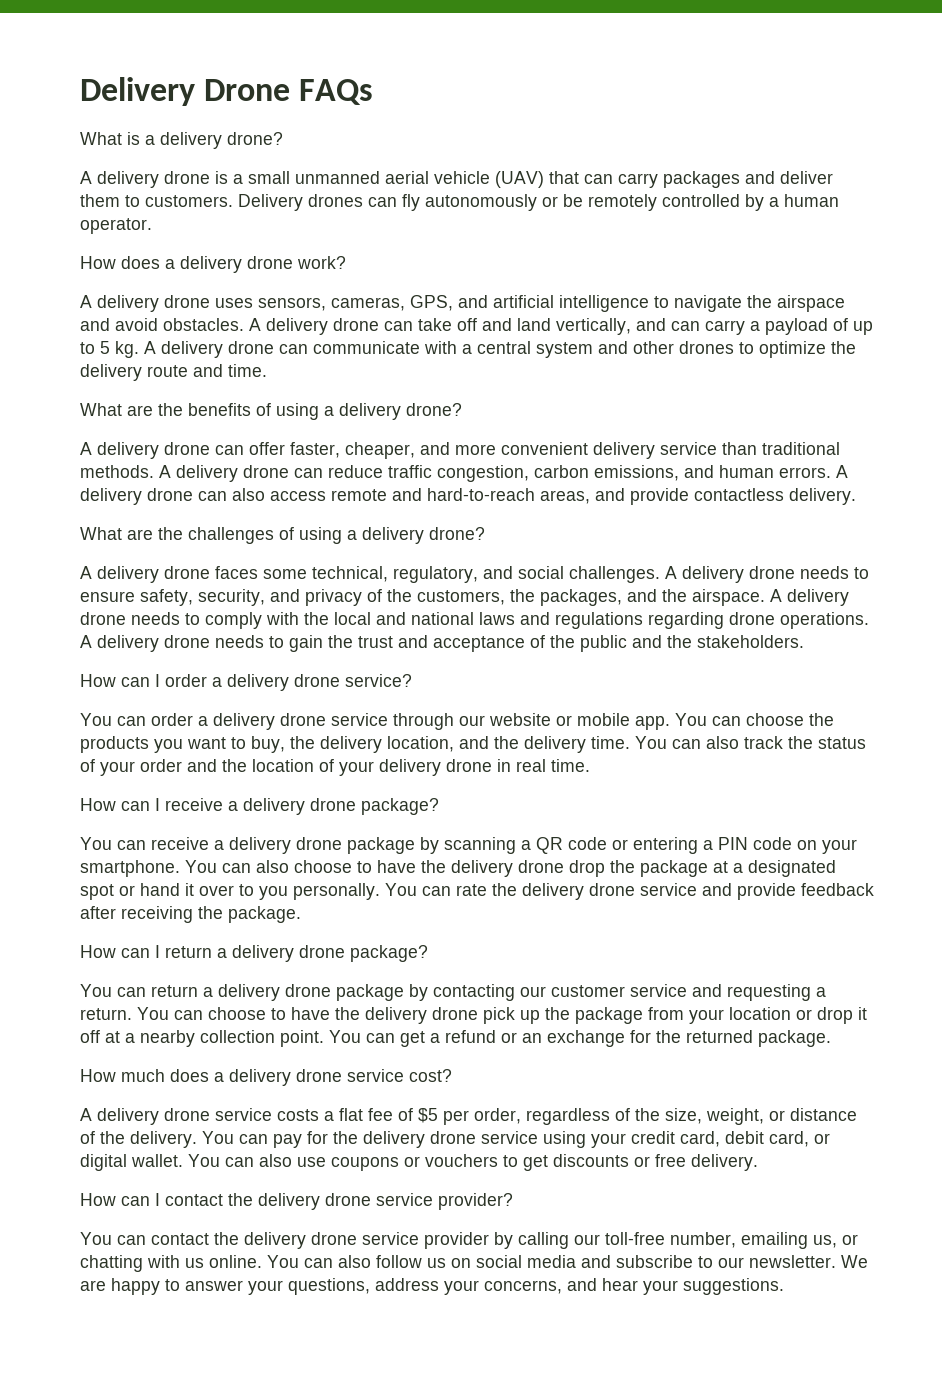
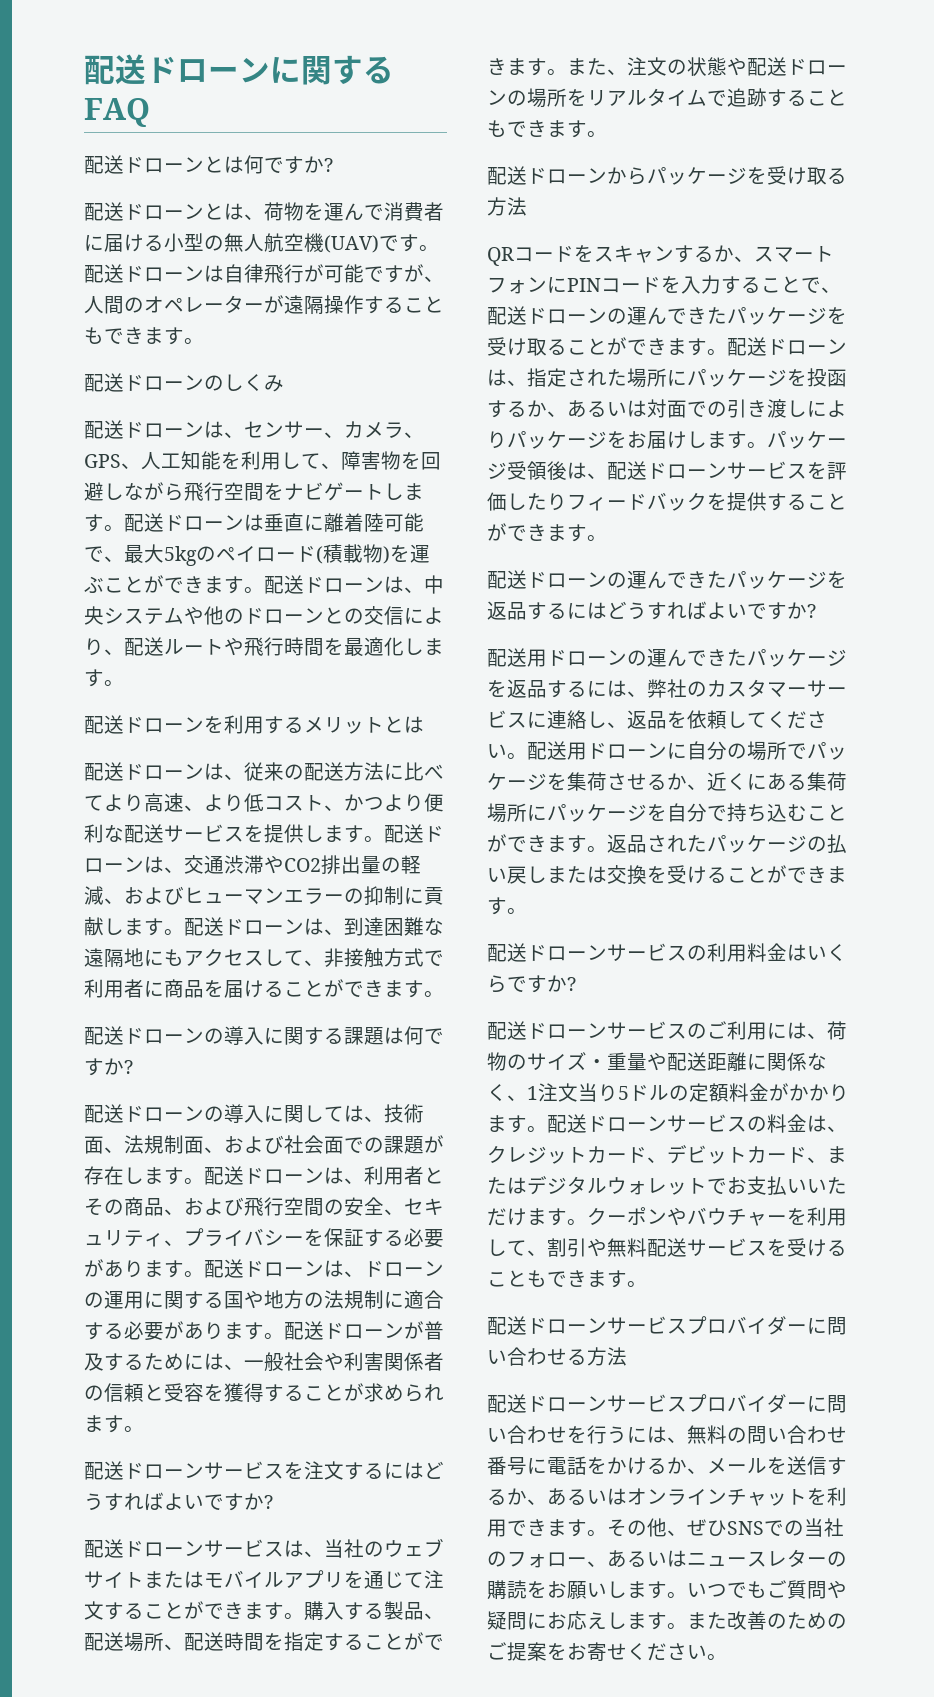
- Delivery Drone FAQs
- What is a delivery drone?
- A delivery drone is a small unmanned aerial vehicle (UAV) that can carry packages and deliver them to customers. Delivery drones can fly autonomously or be remotely controlled by a human operator.
- How does a delivery drone work?
- A delivery drone uses sensors, cameras, GPS, and artificial intelligence to navigate the airspace and avoid obstacles. A delivery drone can take off and land vertically, and can carry a payload of up to 5 kg. A delivery drone can communicate with a central system and other drones to optimize the delivery route and time.
- What are the benefits of using a delivery drone?
- A delivery drone can offer faster, cheaper, and more convenient delivery service than traditional methods. A delivery drone can reduce traffic congestion, carbon emissions, and human errors. A delivery drone can also access remote and hard-to-reach areas, and provide contactless delivery.
- What are the challenges of using a delivery drone?
- A delivery drone faces some technical, regulatory, and social challenges. A delivery drone needs to ensure safety, security, and privacy of the customers, the packages, and the airspace. A delivery drone needs to comply with the local and national laws and regulations regarding drone operations. A delivery drone needs to gain the trust and acceptance of the public and the stakeholders.
- How can I order a delivery drone service?
- You can order a delivery drone service through our website or mobile app. You can choose the products you want to buy, the delivery location, and the delivery time. You can also track the status of your order and the location of your delivery drone in real time.
- How can I receive a delivery drone package?
- You can receive a delivery drone package by scanning a QR code or entering a PIN code on your smartphone. You can also choose to have the delivery drone drop the package at a designated spot or hand it over to you personally. You can rate the delivery drone service and provide feedback after receiving the package.
- How can I return a delivery drone package?
- You can return a delivery drone package by contacting our customer service and requesting a return. You can choose to have the delivery drone pick up the package from your location or drop it off at a nearby collection point. You can get a refund or an exchange for the returned package.
- How much does a delivery drone service cost?
- A delivery drone service costs a flat fee of $5 per order, regardless of the size, weight, or distance of the delivery. You can pay for the delivery drone service using your credit card, debit card, or digital wallet. You can also use coupons or vouchers to get discounts or free delivery.
- How can I contact the delivery drone service provider?
- You can contact the delivery drone service provider by calling our toll-free number, emailing us, or chatting with us online. You can also follow us on social media and subscribe to our newsletter. We are happy to answer your questions, address your concerns, and hear your suggestions.
+ 配送ドローンに関するFAQ
+ 配送ドローンとは何ですか?
+ 配送ドローンとは、荷物を運んで消費者に届ける小型の無人航空機(UAV)です。配送ドローンは自律飛行が可能ですが、人間のオペレーターが遠隔操作することもできます。
+ 配送ドローンのしくみ
+ 配送ドローンは、センサー、カメラ、GPS、人工知能を利用して、障害物を回避しながら飛行空間をナビゲートします。配送ドローンは垂直に離着陸可能で、最大5kgのペイロード(積載物)を運ぶことができます。配送ドローンは、中央システムや他のドローンとの交信により、配送ルートや飛行時間を最適化します。
+ 配送ドローンを利用するメリットとは
+ 配送ドローンは、従来の配送方法に比べてより高速、より低コスト、かつより便利な配送サービスを提供します。配送ドローンは、交通渋滞やCO2排出量の軽減、およびヒューマンエラーの抑制に貢献します。配送ドローンは、到達困難な遠隔地にもアクセスして、非接触方式で利用者に商品を届けることができます。
+ 配送ドローンの導入に関する課題は何ですか?
+ 配送ドローンの導入に関しては、技術面、法規制面、および社会面での課題が存在します。配送ドローンは、利用者とその商品、および飛行空間の安全、セキュリティ、プライバシーを保証する必要があります。配送ドローンは、ドローンの運用に関する国や地方の法規制に適合する必要があります。配送ドローンが普及するためには、一般社会や利害関係者の信頼と受容を獲得することが求められます。
+ 配送ドローンサービスを注文するにはどうすればよいですか?
+ 配送ドローンサービスは、当社のウェブサイトまたはモバイルアプリを通じて注文することができます。購入する製品、配送場所、配送時間を指定することができます。また、注文の状態や配送ドローンの場所をリアルタイムで追跡することもできます。
+ 配送ドローンからパッケージを受け取る方法
+ QRコードをスキャンするか、スマートフォンにPINコードを入力することで、配送ドローンの運んできたパッケージを受け取ることができます。配送ドローンは、指定された場所にパッケージを投函するか、あるいは対面での引き渡しによりパッケージをお届けします。パッケージ受領後は、配送ドローンサービスを評価したりフィードバックを提供することができます。
+ 配送ドローンの運んできたパッケージを返品するにはどうすればよいですか?
+ 配送用ドローンの運んできたパッケージを返品するには、弊社のカスタマーサービスに連絡し、返品を依頼してください。配送用ドローンに自分の場所でパッケージを集荷させるか、近くにある集荷場所にパッケージを自分で持ち込むことができます。返品されたパッケージの払い戻しまたは交換を受けることができます。
+ 配送ドローンサービスの利用料金はいくらですか?
+ 配送ドローンサービスのご利用には、荷物のサイズ・重量や配送距離に関係なく、1注文当り5ドルの定額料金がかかります。配送ドローンサービスの料金は、クレジットカード、デビットカード、またはデジタルウォレットでお支払いいただけます。クーポンやバウチャーを利用して、割引や無料配送サービスを受けることもできます。
+ 配送ドローンサービスプロバイダーに問い合わせる方法
+ 配送ドローンサービスプロバイダーに問い合わせを行うには、無料の問い合わせ番号に電話をかけるか、メールを送信するか、あるいはオンラインチャットを利用できます。その他、ぜひSNSでの当社のフォロー、あるいはニュースレターの購読をお願いします。いつでもご質問や疑問にお応えします。また改善のためのご提案をお寄せください。

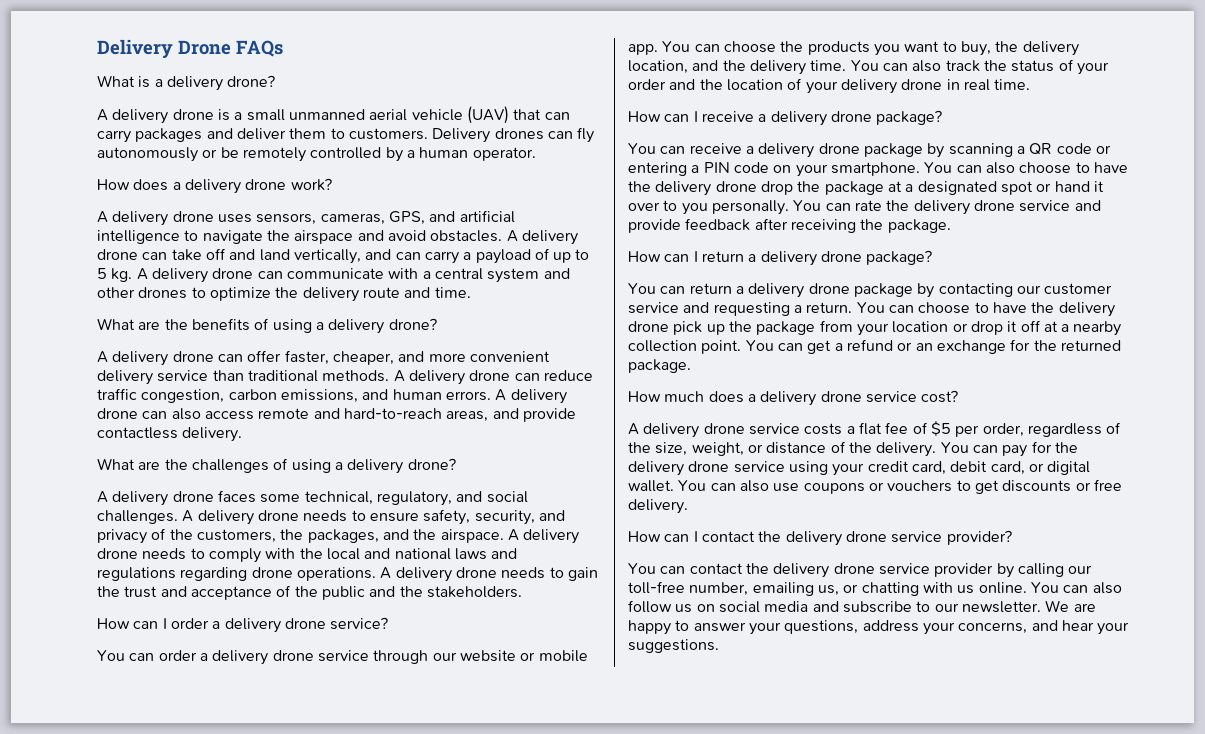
- 配送ドローンに関するFAQ
- 配送ドローンとは何ですか?
- 配送ドローンとは、荷物を運んで消費者に届ける小型の無人航空機(UAV)です。配送ドローンは自律飛行が可能ですが、人間のオペレーターが遠隔操作することもできます。
- 配送ドローンのしくみ
- 配送ドローンは、センサー、カメラ、GPS、人工知能を利用して、障害物を回避しながら飛行空間をナビゲートします。配送ドローンは垂直に離着陸可能で、最大5kgのペイロード(積載物)を運ぶことができます。配送ドローンは、中央システムや他のドローンとの交信により、配送ルートや飛行時間を最適化します。
- 配送ドローンを利用するメリットとは
- 配送ドローンは、従来の配送方法に比べてより高速、より低コスト、かつより便利な配送サービスを提供します。配送ドローンは、交通渋滞やCO2排出量の軽減、およびヒューマンエラーの抑制に貢献します。配送ドローンは、到達困難な遠隔地にもアクセスして、非接触方式で利用者に商品を届けることができます。
- 配送ドローンの導入に関する課題は何ですか?
- 配送ドローンの導入に関しては、技術面、法規制面、および社会面での課題が存在します。配送ドローンは、利用者とその商品、および飛行空間の安全、セキュリティ、プライバシーを保証する必要があります。配送ドローンは、ドローンの運用に関する国や地方の法規制に適合する必要があります。配送ドローンが普及するためには、一般社会や利害関係者の信頼と受容を獲得することが求められます。
- 配送ドローンサービスを注文するにはどうすればよいですか?
- 配送ドローンサービスは、当社のウェブサイトまたはモバイルアプリを通じて注文することができます。購入する製品、配送場所、配送時間を指定することができます。また、注文の状態や配送ドローンの場所をリアルタイムで追跡することもできます。
- 配送ドローンからパッケージを受け取る方法
- QRコードをスキャンするか、スマートフォンにPINコードを入力することで、配送ドローンの運んできたパッケージを受け取ることができます。配送ドローンは、指定された場所にパッケージを投函するか、あるいは対面での引き渡しによりパッケージをお届けします。パッケージ受領後は、配送ドローンサービスを評価したりフィードバックを提供することができます。
- 配送ドローンの運んできたパッケージを返品するにはどうすればよいですか?
- 配送用ドローンの運んできたパッケージを返品するには、弊社のカスタマーサービスに連絡し、返品を依頼してください。配送用ドローンに自分の場所でパッケージを集荷させるか、近くにある集荷場所にパッケージを自分で持ち込むことができます。返品されたパッケージの払い戻しまたは交換を受けることができます。
- 配送ドローンサービスの利用料金はいくらですか?
- 配送ドローンサービスのご利用には、荷物のサイズ・重量や配送距離に関係なく、1注文当り5ドルの定額料金がかかります。配送ドローンサービスの料金は、クレジットカード、デビットカード、またはデジタルウォレットでお支払いいただけます。クーポンやバウチャーを利用して、割引や無料配送サービスを受けることもできます。
- 配送ドローンサービスプロバイダーに問い合わせる方法
- 配送ドローンサービスプロバイダーに問い合わせを行うには、無料の問い合わせ番号に電話をかけるか、メールを送信するか、あるいはオンラインチャットを利用できます。その他、ぜひSNSでの当社のフォロー、あるいはニュースレターの購読をお願いします。いつでもご質問や疑問にお応えします。また改善のためのご提案をお寄せください。
+ Delivery Drone FAQs
+ What is a delivery drone?
+ A delivery drone is a small unmanned aerial vehicle (UAV) that can carry packages and deliver them to customers. Delivery drones can fly autonomously or be remotely controlled by a human operator.
+ How does a delivery drone work?
+ A delivery drone uses sensors, cameras, GPS, and artificial intelligence to navigate the airspace and avoid obstacles. A delivery drone can take off and land vertically, and can carry a payload of up to 5 kg. A delivery drone can communicate with a central system and other drones to optimize the delivery route and time.
+ What are the benefits of using a delivery drone?
+ A delivery drone can offer faster, cheaper, and more convenient delivery service than traditional methods. A delivery drone can reduce traffic congestion, carbon emissions, and human errors. A delivery drone can also access remote and hard-to-reach areas, and provide contactless delivery.
+ What are the challenges of using a delivery drone?
+ A delivery drone faces some technical, regulatory, and social challenges. A delivery drone needs to ensure safety, security, and privacy of the customers, the packages, and the airspace. A delivery drone needs to comply with the local and national laws and regulations regarding drone operations. A delivery drone needs to gain the trust and acceptance of the public and the stakeholders.
+ How can I order a delivery drone service?
+ You can order a delivery drone service through our website or mobile app. You can choose the products you want to buy, the delivery location, and the delivery time. You can also track the status of your order and the location of your delivery drone in real time.
+ How can I receive a delivery drone package?
+ You can receive a delivery drone package by scanning a QR code or entering a PIN code on your smartphone. You can also choose to have the delivery drone drop the package at a designated spot or hand it over to you personally. You can rate the delivery drone service and provide feedback after receiving the package.
+ How can I return a delivery drone package?
+ You can return a delivery drone package by contacting our customer service and requesting a return. You can choose to have the delivery drone pick up the package from your location or drop it off at a nearby collection point. You can get a refund or an exchange for the returned package.
+ How much does a delivery drone service cost?
+ A delivery drone service costs a flat fee of $5 per order, regardless of the size, weight, or distance of the delivery. You can pay for the delivery drone service using your credit card, debit card, or digital wallet. You can also use coupons or vouchers to get discounts or free delivery.
+ How can I contact the delivery drone service provider?
+ You can contact the delivery drone service provider by calling our toll-free number, emailing us, or chatting with us online. You can also follow us on social media and subscribe to our newsletter. We are happy to answer your questions, address your concerns, and hear your suggestions.

